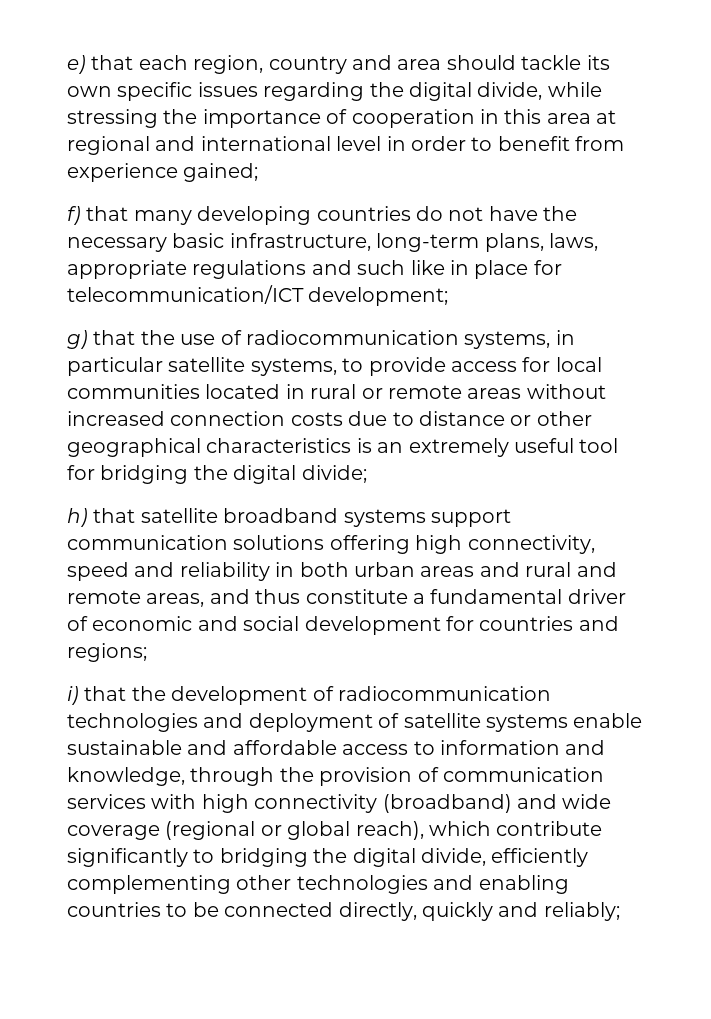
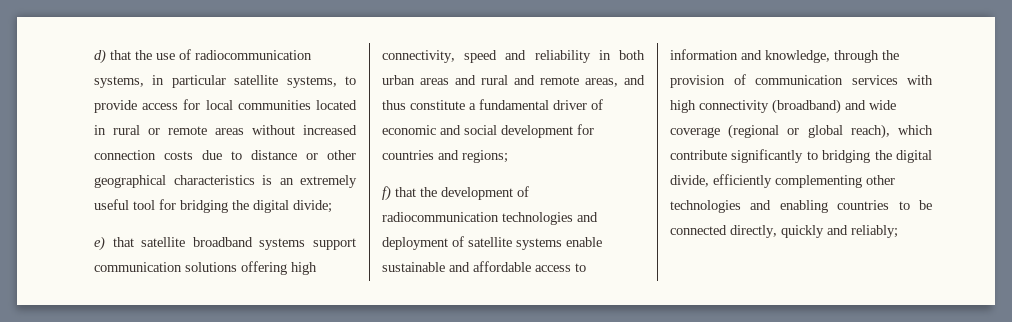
- e) that each region, country and area should tackle its own specific issues regarding the digital divide, while stressing the importance of cooperation in this area at regional and international level in order to benefit from experience gained;
- f) that many developing countries do not have the necessary basic infrastructure, long-term plans, laws, appropriate regulations and such like in place for telecommunication/ICT development;
- g) that the use of radiocommunication systems, in particular satellite systems, to provide access for local communities located in rural or remote areas without increased connection costs due to distance or other geographical characteristics is an extremely useful tool for bridging the digital divide;
+ d) that the use of radiocommunication systems, in particular satellite systems, to provide access for local communities located in rural or remote areas without increased connection costs due to distance or other geographical characteristics is an extremely useful tool for bridging the digital divide;
- h) that satellite broadband systems support communication solutions offering high connectivity, speed and reliability in both urban areas and rural and remote areas, and thus constitute a fundamental driver of economic and social development for countries and regions;
+ e) that satellite broadband systems support communication solutions offering high connectivity, speed and reliability in both urban areas and rural and remote areas, and thus constitute a fundamental driver of economic and social development for countries and regions;
- i) that the development of radiocommunication technologies and deployment of satellite systems enable sustainable and affordable access to information and knowledge, through the provision of communication services with high connectivity (broadband) and wide coverage (regional or global reach), which contribute significantly to bridging the digital divide, efficiently complementing other technologies and enabling countries to be connected directly, quickly and reliably;
+ f) that the development of radiocommunication technologies and deployment of satellite systems enable sustainable and affordable access to information and knowledge, through the provision of communication services with high connectivity (broadband) and wide coverage (regional or global reach), which contribute significantly to bridging the digital divide, efficiently complementing other technologies and enabling countries to be connected directly, quickly and reliably;

